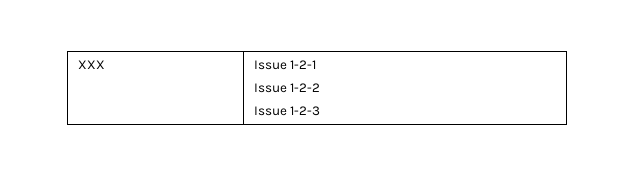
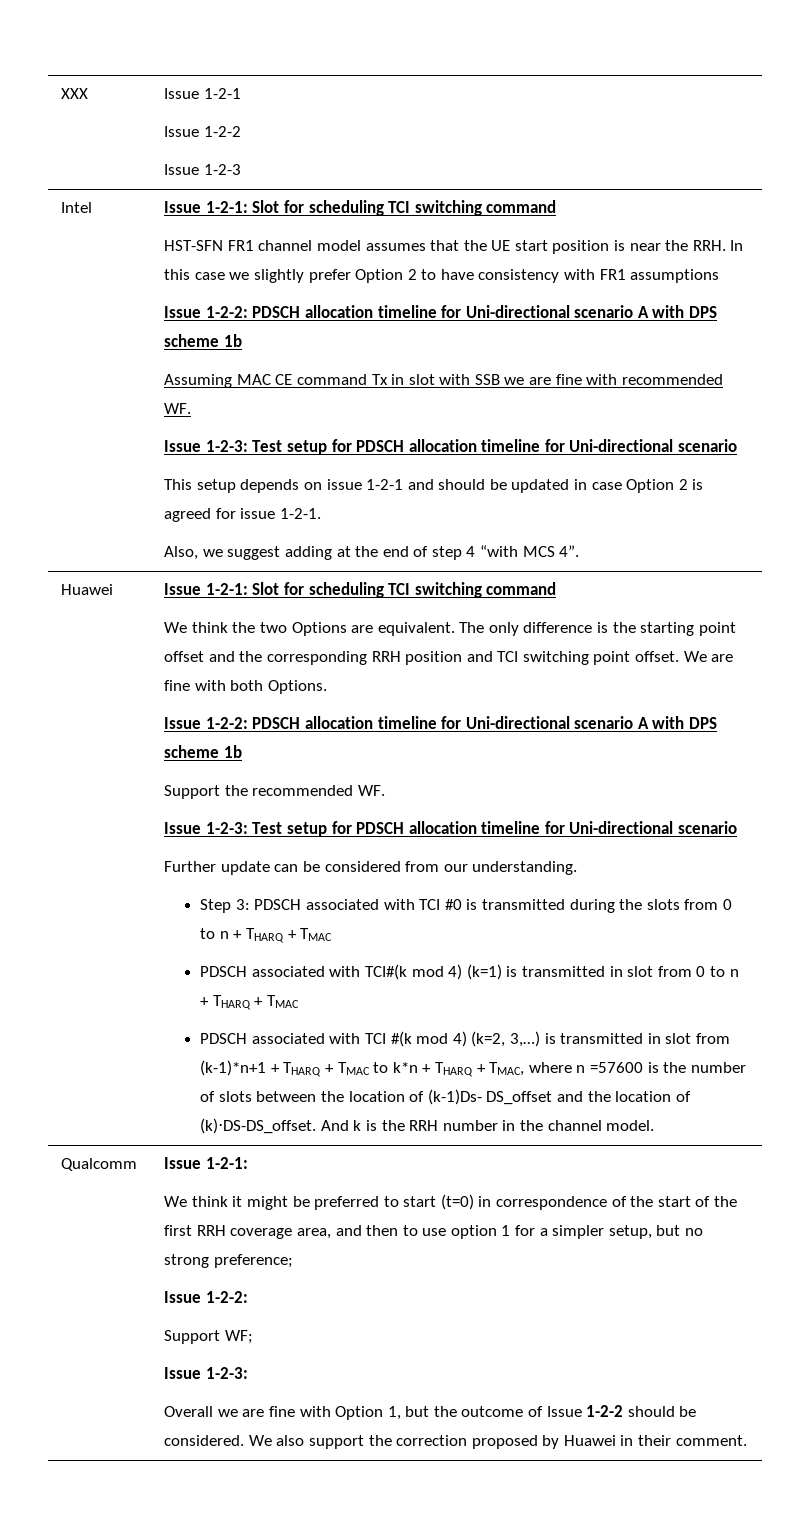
+ Intel | Issue 1-2-1: Slot for scheduling TCI switching command
+ HST-SFN FR1 channel model assumes that the UE start position is near the RRH. In this case we slightly prefer Option 2 to have consistency with FR1 assumptions
+ Issue 1-2-2: PDSCH allocation timeline for Uni-directional scenario A with DPS scheme 1b
+ Assuming MAC CE command Tx in slot with SSB we are fine with recommended WF.
+ Issue 1-2-3: Test setup for PDSCH allocation timeline for Uni-directional scenario
+ This setup depends on issue 1-2-1 and should be updated in case Option 2 is agreed for issue 1-2-1.
+ Also, we suggest adding at the end of step 4 “with MCS 4”.
+ Huawei | Issue 1-2-1: Slot for scheduling TCI switching command
+ We think the two Options are equivalent. The only difference is the starting point offset and the corresponding RRH position and TCI switching point offset. We are fine with both Options.
+ Issue 1-2-2: PDSCH allocation timeline for Uni-directional scenario A with DPS scheme 1b
+ Support the recommended WF.
+ Issue 1-2-3: Test setup for PDSCH allocation timeline for Uni-directional scenario
+ Further update can be considered from our understanding.
+ Step 3: PDSCH associated with TCI #0 is transmitted during the slots from 0 to n + THARQ + TMAC
+ PDSCH associated with TCI#(k mod 4) (k=1) is transmitted in slot from 0 to n + THARQ + TMAC
+ PDSCH associated with TCI #(k mod 4) (k=2, 3,…) is transmitted in slot from (k-1)*n+1 + THARQ + TMAC to k*n + THARQ + TMAC, where n =57600 is the number of slots between the location of (k-1)Ds- DS_offset and the location of (k)⋅DS-DS_offset. And k is the RRH number in the channel model.
+ Qualcomm | Issue 1-2-1:
+ We think it might be preferred to start (t=0) in correspondence of the start of the first RRH coverage area, and then to use option 1 for a simpler setup, but no strong preference;
+ Issue 1-2-2:
+ Support WF;
+ Issue 1-2-3:
+ Overall we are fine with Option 1, but the outcome of Issue 1-2-2 should be considered. We also support the correction proposed by Huawei in their comment.

